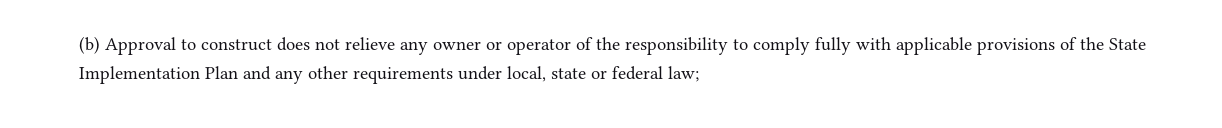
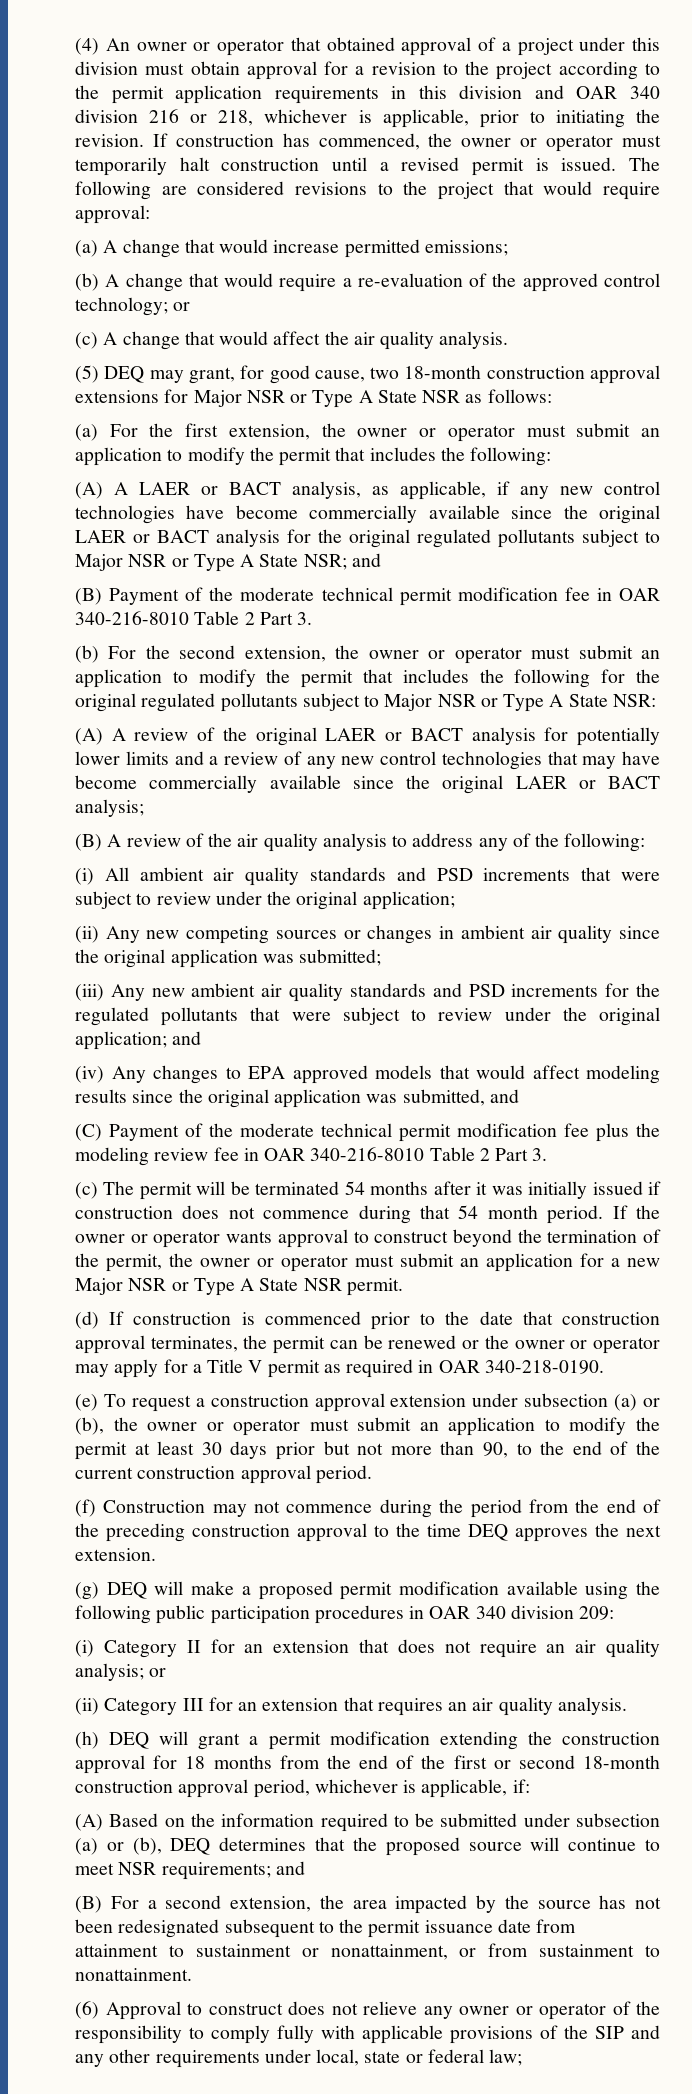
- (b) Approval to construct does not relieve any owner or operator of the responsibility to comply fully with applicable provisions of the State Implementation Plan and any other requirements under local, state or federal law;
+ (4) An owner or operator that obtained approval of a project under this division must obtain approval for a revision to the project according to the permit application requirements in this division and OAR 340 division 216 or 218, whichever is applicable, prior to initiating the revision. If construction has commenced, the owner or operator must temporarily halt construction until a revised permit is issued. The following are considered revisions to the project that would require approval:
+ (a) A change that would increase permitted emissions;
+ (b) A change that would require a re-evaluation of the approved control technology; or
+ (c) A change that would affect the air quality analysis.
+ (5) DEQ may grant, for good cause, two 18-month construction approval extensions for Major NSR or Type A State NSR as follows:
+ (a) For the first extension, the owner or operator must submit an application to modify the permit that includes the following:
+ (A) A LAER or BACT analysis, as applicable, if any new control technologies have become commercially available since the original LAER or BACT analysis for the original regulated pollutants subject to Major NSR or Type A State NSR; and
+ (B) Payment of the moderate technical permit modification fee in OAR 340-216-8010 Table 2 Part 3.
+ (b) For the second extension, the owner or operator must submit an application to modify the permit that includes the following for the original regulated pollutants subject to Major NSR or Type A State NSR:
+ (A) A review of the original LAER or BACT analysis for potentially lower limits and a review of any new control technologies that may have become commercially available since the original LAER or BACT analysis;
+ (B) A review of the air quality analysis to address any of the following:
+ (i) All ambient air quality standards and PSD increments that were subject to review under the original application;
+ (ii) Any new competing sources or changes in ambient air quality since the original application was submitted;
+ (iii) Any new ambient air quality standards and PSD increments for the regulated pollutants that were subject to review under the original application; and
+ (iv) Any changes to EPA approved models that would affect modeling results since the original application was submitted, and
+ (C) Payment of the moderate technical permit modification fee plus the modeling review fee in OAR 340-216-8010 Table 2 Part 3.
+ (c) The permit will be terminated 54 months after it was initially issued if construction does not commence during that 54 month period. If the owner or operator wants approval to construct beyond the termination of the permit, the owner or operator must submit an application for a new Major NSR or Type A State NSR permit.
+ (d) If construction is commenced prior to the date that construction approval terminates, the permit can be renewed or the owner or operator may apply for a Title V permit as required in OAR 340-218-0190.
+ (e) To request a construction approval extension under subsection (a) or (b), the owner or operator must submit an application to modify the permit at least 30 days prior but not more than 90, to the end of the current construction approval period.
+ (f) Construction may not commence during the period from the end of the preceding construction approval to the time DEQ approves the next extension.
+ (g) DEQ will make a proposed permit modification available using the following public participation procedures in OAR 340 division 209:
+ (i) Category II for an extension that does not require an air quality analysis; or
+ (ii) Category III for an extension that requires an air quality analysis.
+ (h) DEQ will grant a permit modification extending the construction approval for 18 months from the end of the first or second 18-month construction approval period, whichever is applicable, if:
+ (A) Based on the information required to be submitted under subsection (a) or (b), DEQ determines that the proposed source will continue to meet NSR requirements; and
+ (B) For a second extension, the area impacted by the source has not been redesignated subsequent to the permit issuance date from attainment to sustainment or nonattainment, or from sustainment to nonattainment.
+ (6) Approval to construct does not relieve any owner or operator of the responsibility to comply fully with applicable provisions of the SIP and any other requirements under local, state or federal law;

